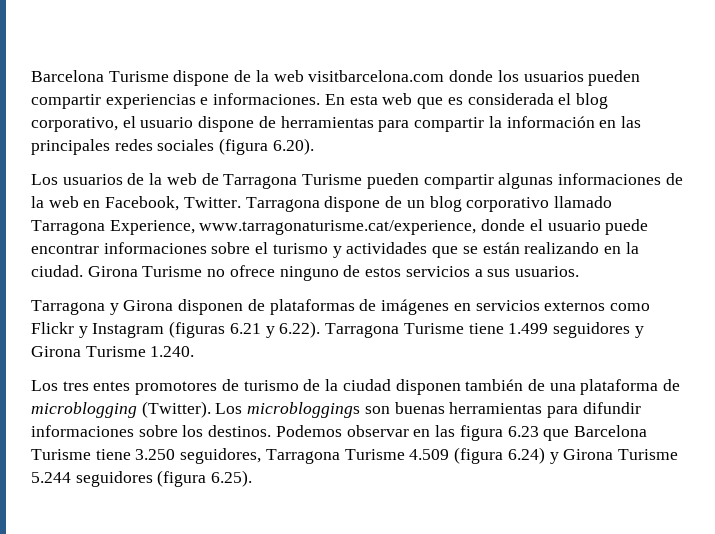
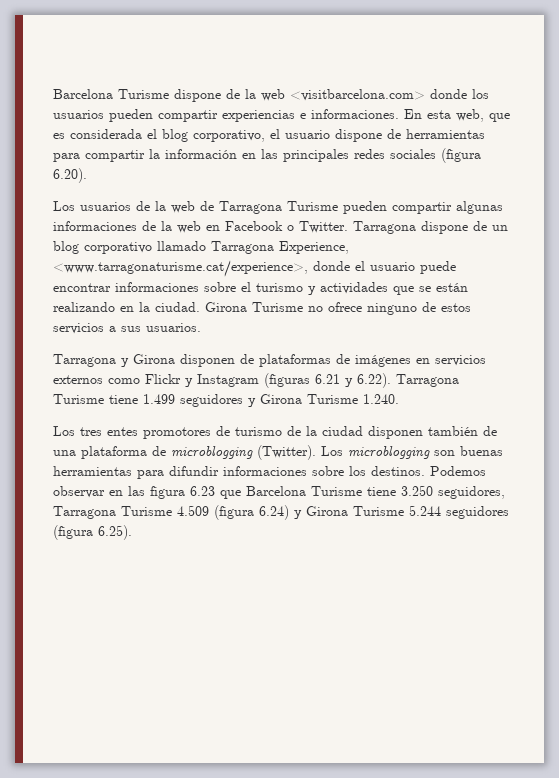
- Barcelona Turisme dispone de la web visitbarcelona.com donde los usuarios pueden compartir experiencias e informaciones.
+ Barcelona Turisme dispone de la web <visitbarcelona.com> donde los usuarios pueden compartir experiencias e informaciones.
- En esta web que es considerada el blog corporativo, el usuario dispone de herramientas para compartir la información en las principales redes sociales (figura 6.20).
+ En esta web, que es considerada el blog corporativo, el usuario dispone de herramientas para compartir la información en las principales redes sociales (figura 6.20).
- Los usuarios de la web de Tarragona Turisme pueden compartir algunas informaciones de la web en Facebook, Twitter.
+ Los usuarios de la web de Tarragona Turisme pueden compartir algunas informaciones de la web en Facebook o Twitter.
- Tarragona dispone de un blog corporativo llamado Tarragona Experience, www.tarragonaturisme.cat/experience, donde el usuario puede encontrar informaciones sobre el turismo y actividades que se están realizando en la ciudad.
+ Tarragona dispone de un blog corporativo llamado Tarragona Experience, <www.tarragonaturisme.cat/experience>, donde el usuario puede encontrar informaciones sobre el turismo y actividades que se están realizando en la ciudad.
- Los microbloggings son buenas herramientas para difundir informaciones sobre los destinos.
+ Los microblogging son buenas herramientas para difundir informaciones sobre los destinos.

